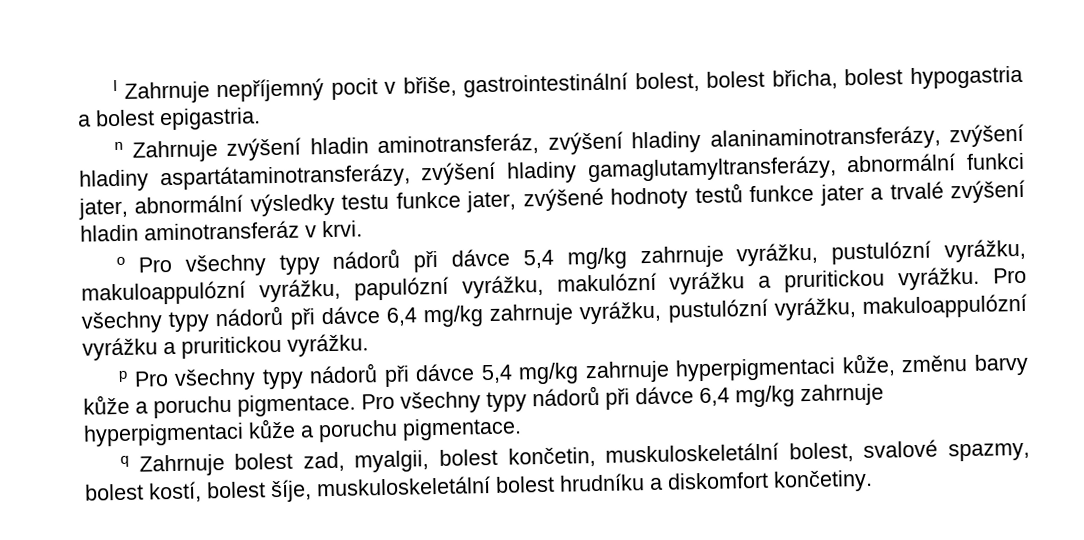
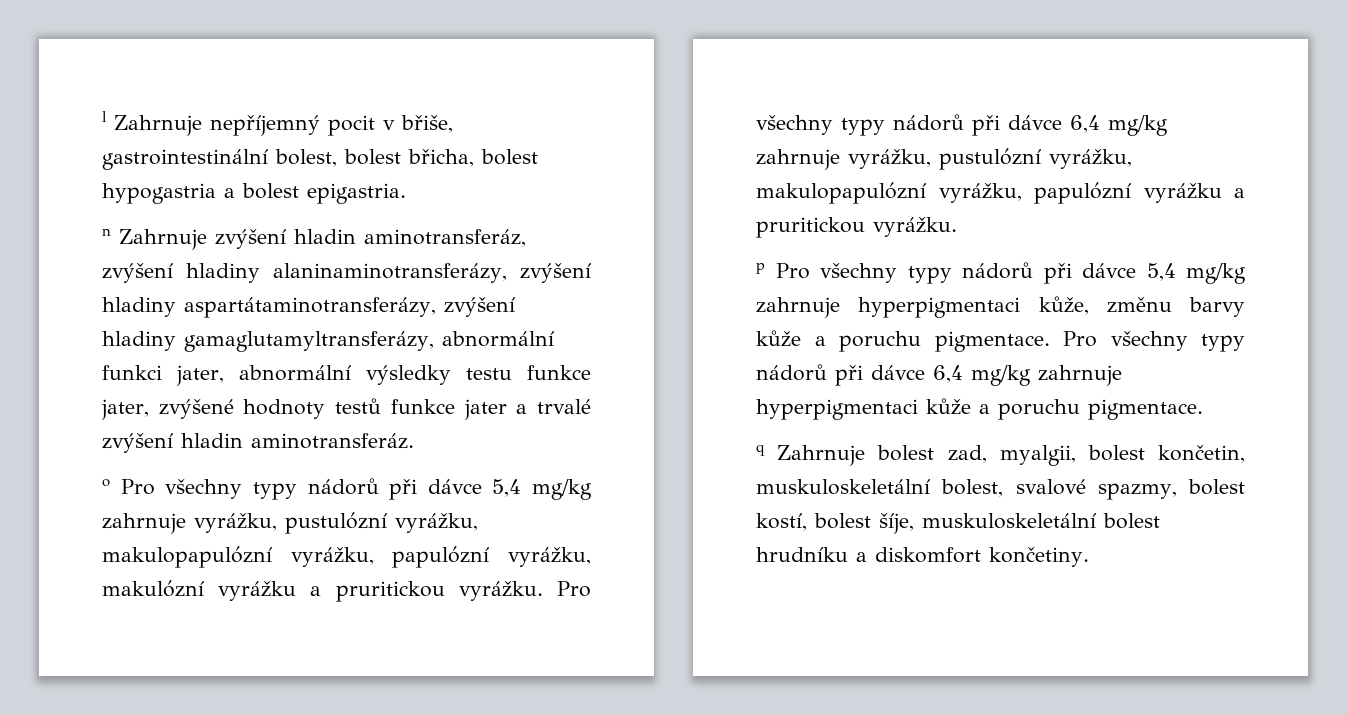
- n Zahrnuje zvýšení hladin aminotransferáz, zvýšení hladiny alaninaminotransferázy, zvýšení hladiny aspartátaminotransferázy, zvýšení hladiny gamaglutamyltransferázy, abnormální funkci jater, abnormální výsledky testu funkce jater, zvýšené hodnoty testů funkce jater a trvalé zvýšení hladin aminotransferáz v krvi.
+ n Zahrnuje zvýšení hladin aminotransferáz, zvýšení hladiny alaninaminotransferázy, zvýšení hladiny aspartátaminotransferázy, zvýšení hladiny gamaglutamyltransferázy, abnormální funkci jater, abnormální výsledky testu funkce jater, zvýšené hodnoty testů funkce jater a trvalé zvýšení hladin aminotransferáz.
- o Pro všechny typy nádorů při dávce 5,4 mg/kg zahrnuje vyrážku, pustulózní vyrážku, makuloappulózní vyrážku, papulózní vyrážku, makulózní vyrážku a pruritickou vyrážku.
+ o Pro všechny typy nádorů při dávce 5,4 mg/kg zahrnuje vyrážku, pustulózní vyrážku, makulopapulózní vyrážku, papulózní vyrážku, makulózní vyrážku a pruritickou vyrážku.
- Pro všechny typy nádorů při dávce 6,4 mg/kg zahrnuje vyrážku, pustulózní vyrážku, makuloappulózní vyrážku a pruritickou vyrážku.
+ Pro všechny typy nádorů při dávce 6,4 mg/kg zahrnuje vyrážku, pustulózní vyrážku, makulopapulózní vyrážku, papulózní vyrážku a pruritickou vyrážku.

